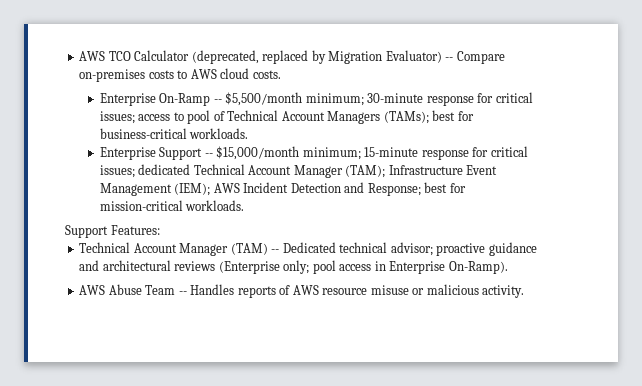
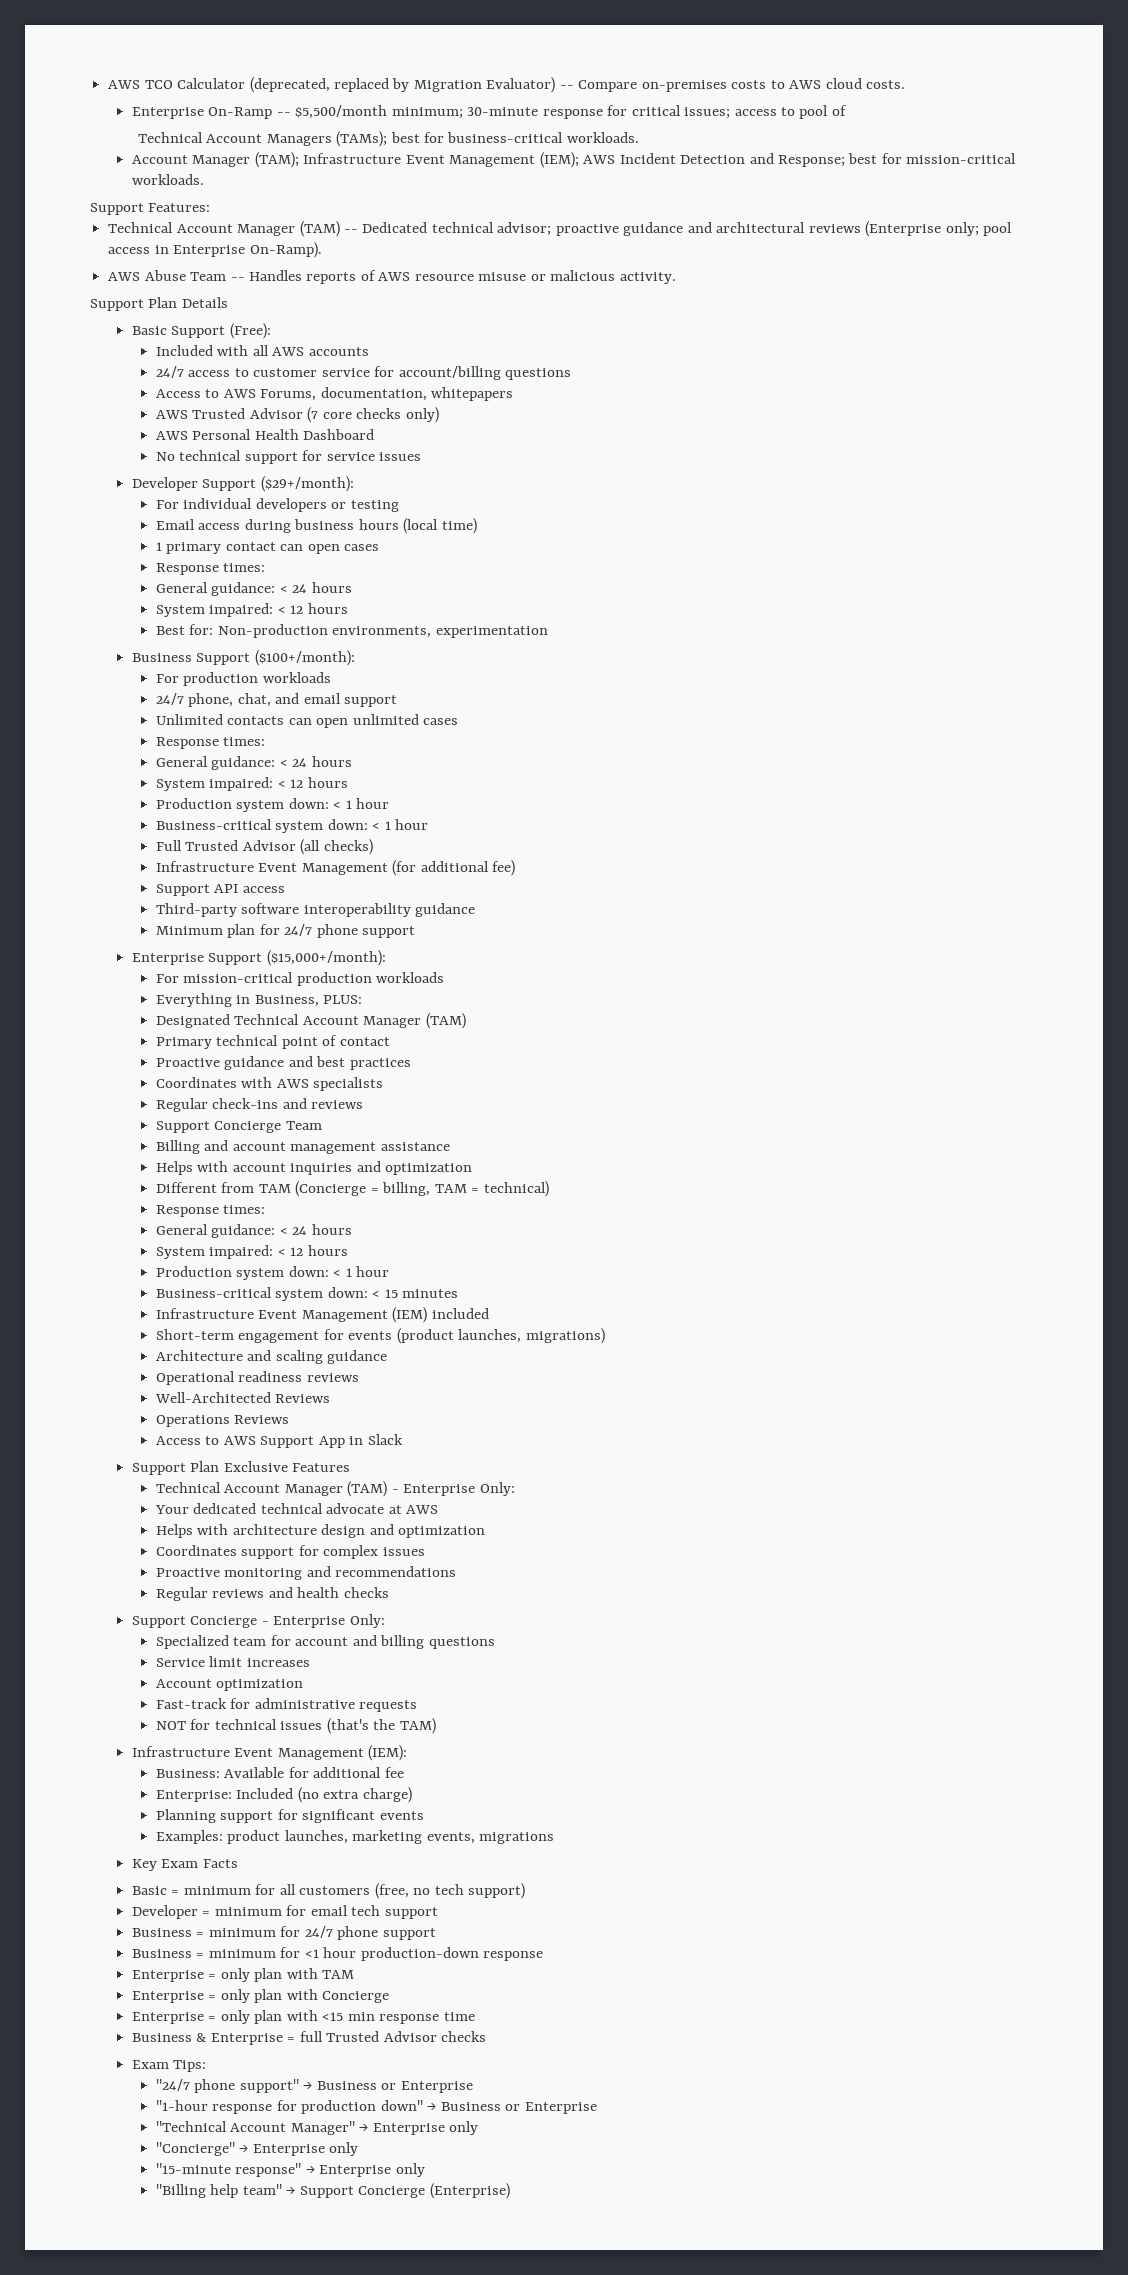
- Enterprise On-Ramp -- $5,500/month minimum; 30-minute response for critical issues; access to pool of Technical Account Managers (TAMs); best for business-critical workloads.
+ Enterprise On-Ramp -- $5,500/month minimum; 30-minute response for critical issues; access to pool of
+ Technical Account Managers (TAMs); best for business-critical workloads.
- Enterprise Support -- $15,000/month minimum; 15-minute response for critical issues; dedicated Technical Account Manager (TAM); Infrastructure Event Management (IEM); AWS Incident Detection and Response; best for mission-critical workloads.
+ Account Manager (TAM); Infrastructure Event Management (IEM); AWS Incident Detection and Response; best for mission-critical workloads.
+ Support Plan Details
+ Basic Support (Free):
+ Included with all AWS accounts
+ 24/7 access to customer service for account/billing questions
+ Access to AWS Forums, documentation, whitepapers
+ AWS Trusted Advisor (7 core checks only)
+ AWS Personal Health Dashboard
+ No technical support for service issues
+ Developer Support ($29+/month):
+ For individual developers or testing
+ Email access during business hours (local time)
+ 1 primary contact can open cases
+ Response times:
+ General guidance: < 24 hours
+ System impaired: < 12 hours
+ Best for: Non-production environments, experimentation
+ Business Support ($100+/month):
+ For production workloads
+ 24/7 phone, chat, and email support
+ Unlimited contacts can open unlimited cases
+ Response times:
+ General guidance: < 24 hours
+ System impaired: < 12 hours
+ Production system down: < 1 hour
+ Business-critical system down: < 1 hour
+ Full Trusted Advisor (all checks)
+ Infrastructure Event Management (for additional fee)
+ Support API access
+ Third-party software interoperability guidance
+ Minimum plan for 24/7 phone support
+ Enterprise Support ($15,000+/month):
+ For mission-critical production workloads
+ Everything in Business, PLUS:
+ Designated Technical Account Manager (TAM)
+ Primary technical point of contact
+ Proactive guidance and best practices
+ Coordinates with AWS specialists
+ Regular check-ins and reviews
+ Support Concierge Team
+ Billing and account management assistance
+ Helps with account inquiries and optimization
+ Different from TAM (Concierge = billing, TAM = technical)
+ Response times:
+ General guidance: < 24 hours
+ System impaired: < 12 hours
+ Production system down: < 1 hour
+ Business-critical system down: < 15 minutes
+ Infrastructure Event Management (IEM) included
+ Short-term engagement for events (product launches, migrations)
+ Architecture and scaling guidance
+ Operational readiness reviews
+ Well-Architected Reviews
+ Operations Reviews
+ Access to AWS Support App in Slack
+ Support Plan Exclusive Features
+ Technical Account Manager (TAM) - Enterprise Only:
+ Your dedicated technical advocate at AWS
+ Helps with architecture design and optimization
+ Coordinates support for complex issues
+ Proactive monitoring and recommendations
+ Regular reviews and health checks
+ Support Concierge - Enterprise Only:
+ Specialized team for account and billing questions
+ Service limit increases
+ Account optimization
+ Fast-track for administrative requests
+ NOT for technical issues (that's the TAM)
+ Infrastructure Event Management (IEM):
+ Business: Available for additional fee
+ Enterprise: Included (no extra charge)
+ Planning support for significant events
+ Examples: product launches, marketing events, migrations
+ Key Exam Facts
+ Basic = minimum for all customers (free, no tech support)
+ Developer = minimum for email tech support
+ Business = minimum for 24/7 phone support
+ Business = minimum for <1 hour production-down response
+ Enterprise = only plan with TAM
+ Enterprise = only plan with Concierge
+ Enterprise = only plan with <15 min response time
+ Business & Enterprise = full Trusted Advisor checks
+ Exam Tips:
+ "24/7 phone support" → Business or Enterprise
+ "1-hour response for production down" → Business or Enterprise
+ "Technical Account Manager" → Enterprise only
+ "Concierge" → Enterprise only
+ "15-minute response" → Enterprise only
+ "Billing help team" → Support Concierge (Enterprise)

